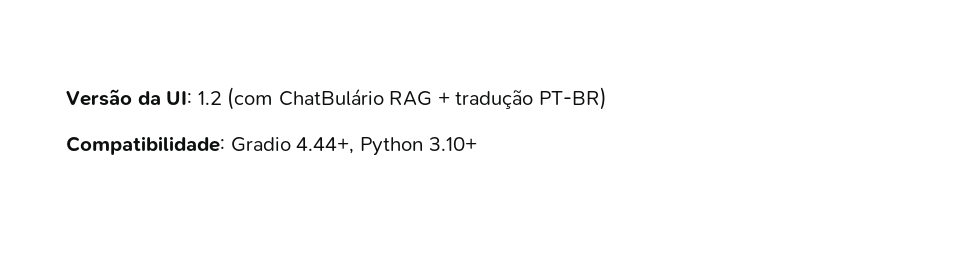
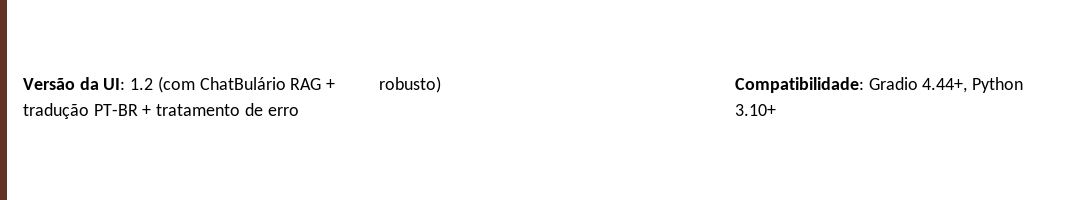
- Versão da UI: 1.2 (com ChatBulário RAG + tradução PT-BR)
+ Versão da UI: 1.2 (com ChatBulário RAG + tradução PT-BR + tratamento de erro robusto)

